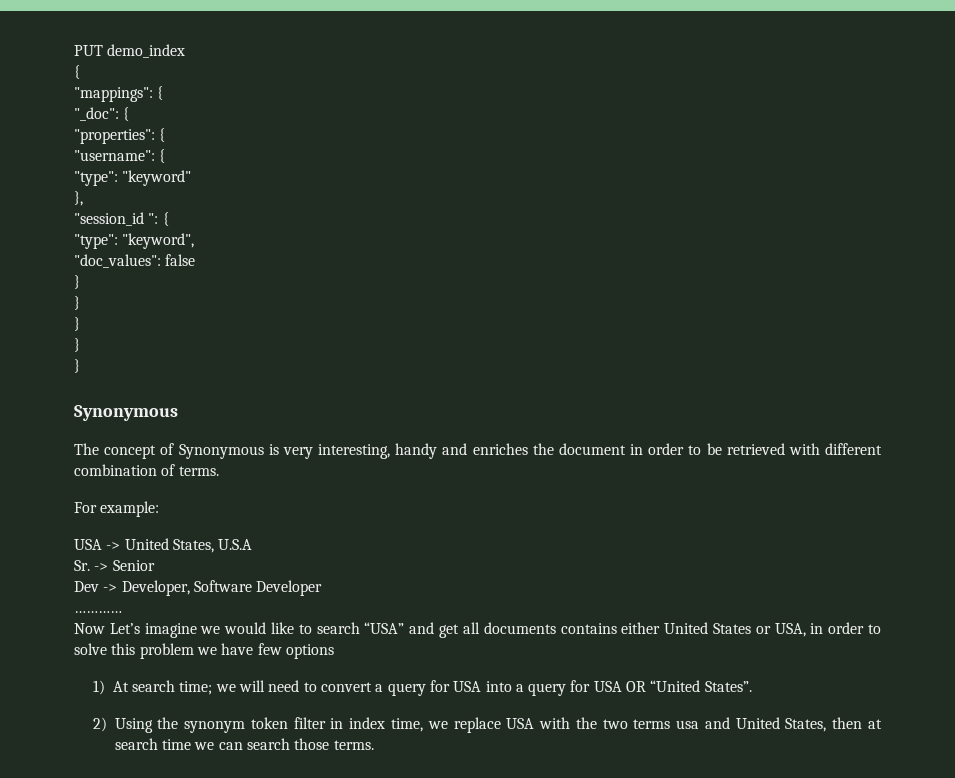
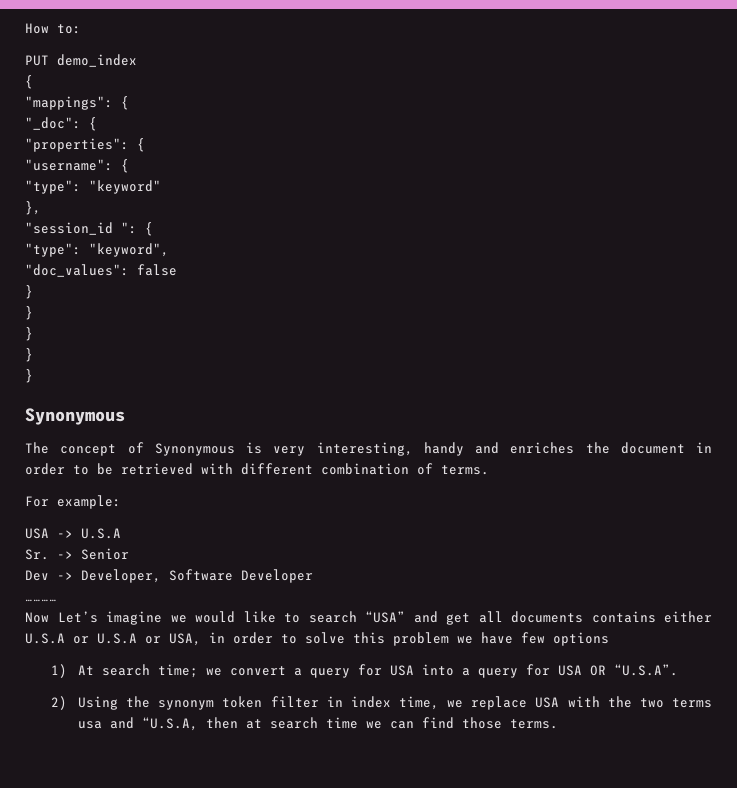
+ How to:
- USA -> United States, U.S.A
+ USA -> U.S.A
- Now Let’s imagine we would like to search “USA” and get all documents contains either United States or USA, in order to solve this problem we have few options
+ Now Let’s imagine we would like to search “USA” and get all documents contains either U.S.A or U.S.A or USA, in order to solve this problem we have few options
- 1) At search time; we will need to convert a query for USA into a query for USA OR “United States”.
+ 1) At search time; we convert a query for USA into a query for USA OR “U.S.A”.
- 2) Using the synonym token filter in index time, we replace USA with the two terms usa and United States, then at search time we can search those terms.
+ 2) Using the synonym token filter in index time, we replace USA with the two terms usa and “U.S.A, then at search time we can find those terms.

